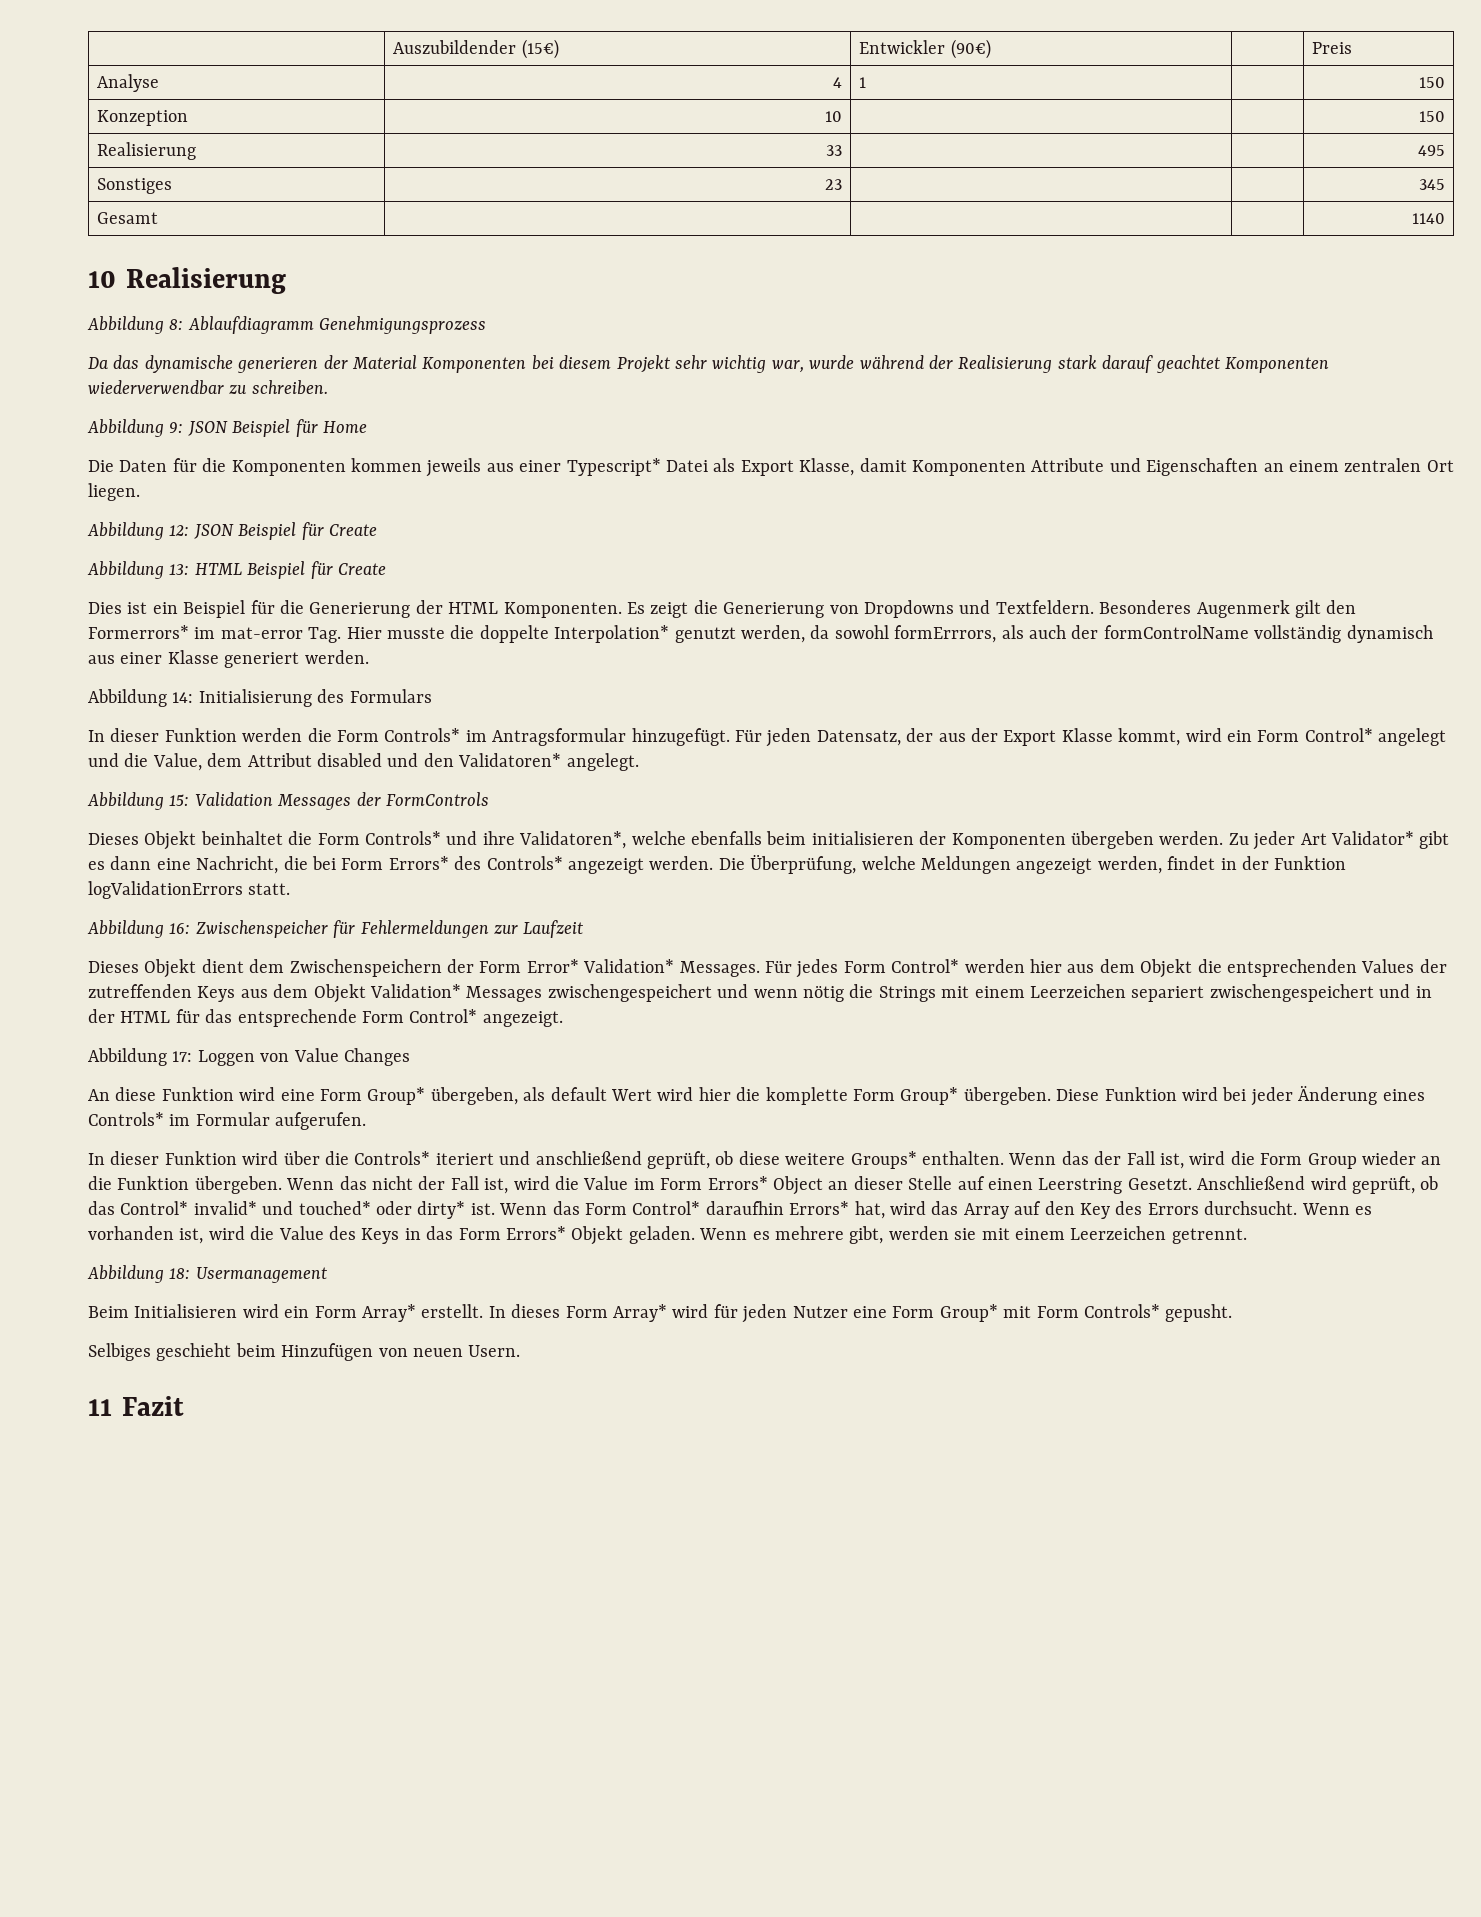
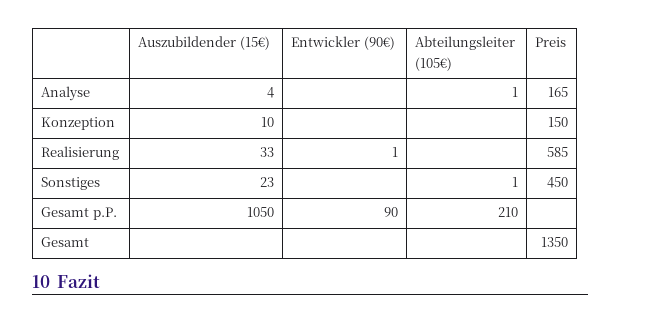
- | Auszubildender (15€) | Entwickler (90€) | | Preis
+ | Auszubildender (15€) | Entwickler (90€) | Abteilungsleiter
+ (105€) | Preis
- Analyse | 4 | 1 | | 150
+ Analyse | 4 | | 1 | 165
- Realisierung | 33 | | | 495
+ Realisierung | 33 | 1 | | 585
- Sonstiges | 23 | | | 345
- Gesamt | | | | 1140
- 10 Realisierung
- Abbildung 8: Ablaufdiagramm Genehmigungsprozess
- Da das dynamische generieren der Material Komponenten bei diesem Projekt sehr wichtig war, wurde während der Realisierung stark darauf geachtet Komponenten wiederverwendbar zu schreiben.
- Abbildung 9: JSON Beispiel für Home
- Die Daten für die Komponenten kommen jeweils aus einer Typescript* Datei als Export Klasse, damit Komponenten Attribute und Eigenschaften an einem zentralen Ort liegen.
- Abbildung 12: JSON Beispiel für Create
- Abbildung 13: HTML Beispiel für Create
- Dies ist ein Beispiel für die Generierung der HTML Komponenten. Es zeigt die Generierung von Dropdowns und Textfeldern. Besonderes Augenmerk gilt den Formerrors* im mat-error Tag. Hier musste die doppelte Interpolation* genutzt werden, da sowohl formErrrors, als auch der formControlName vollständig dynamisch aus einer Klasse generiert werden.
- Abbildung 14: Initialisierung des Formulars
- In dieser Funktion werden die Form Controls* im Antragsformular hinzugefügt. Für jeden Datensatz, der aus der Export Klasse kommt, wird ein Form Control* angelegt und die Value, dem Attribut disabled und den Validatoren* angelegt.
- Abbildung 15: Validation Messages der FormControls
- Dieses Objekt beinhaltet die Form Controls* und ihre Validatoren*, welche ebenfalls beim initialisieren der Komponenten übergeben werden. Zu jeder Art Validator* gibt es dann eine Nachricht, die bei Form Errors* des Controls* angezeigt werden. Die Überprüfung, welche Meldungen angezeigt werden, findet in der Funktion logValidationErrors statt.
- Abbildung 16: Zwischenspeicher für Fehlermeldungen zur Laufzeit
- Dieses Objekt dient dem Zwischenspeichern der Form Error* Validation* Messages. Für jedes Form Control* werden hier aus dem Objekt die entsprechenden Values der zutreffenden Keys aus dem Objekt Validation* Messages zwischengespeichert und wenn nötig die Strings mit einem Leerzeichen separiert zwischengespeichert und in der HTML für das entsprechende Form Control* angezeigt.
- Abbildung 17: Loggen von Value Changes
- An diese Funktion wird eine Form Group* übergeben, als default Wert wird hier die komplette Form Group* übergeben. Diese Funktion wird bei jeder Änderung eines Controls* im Formular aufgerufen.
- In dieser Funktion wird über die Controls* iteriert und anschließend geprüft, ob diese weitere Groups* enthalten. Wenn das der Fall ist, wird die Form Group wieder an die Funktion übergeben. Wenn das nicht der Fall ist, wird die Value im Form Errors* Object an dieser Stelle auf einen Leerstring Gesetzt. Anschließend wird geprüft, ob das Control* invalid* und touched* oder dirty* ist. Wenn das Form Control* daraufhin Errors* hat, wird das Array auf den Key des Errors durchsucht. Wenn es vorhanden ist, wird die Value des Keys in das Form Errors* Objekt geladen. Wenn es mehrere gibt, werden sie mit einem Leerzeichen getrennt.
- Abbildung 18: Usermanagement
- Beim Initialisieren wird ein Form Array* erstellt. In dieses Form Array* wird für jeden Nutzer eine Form Group* mit Form Controls* gepusht.
- Selbiges geschieht beim Hinzufügen von neuen Usern.
- 11 Fazit
+ Sonstiges | 23 | | 1 | 450
+ Gesamt p.P. | 1050 | 90 | 210 |
+ Gesamt | | | | 1350
+ 10 Fazit

